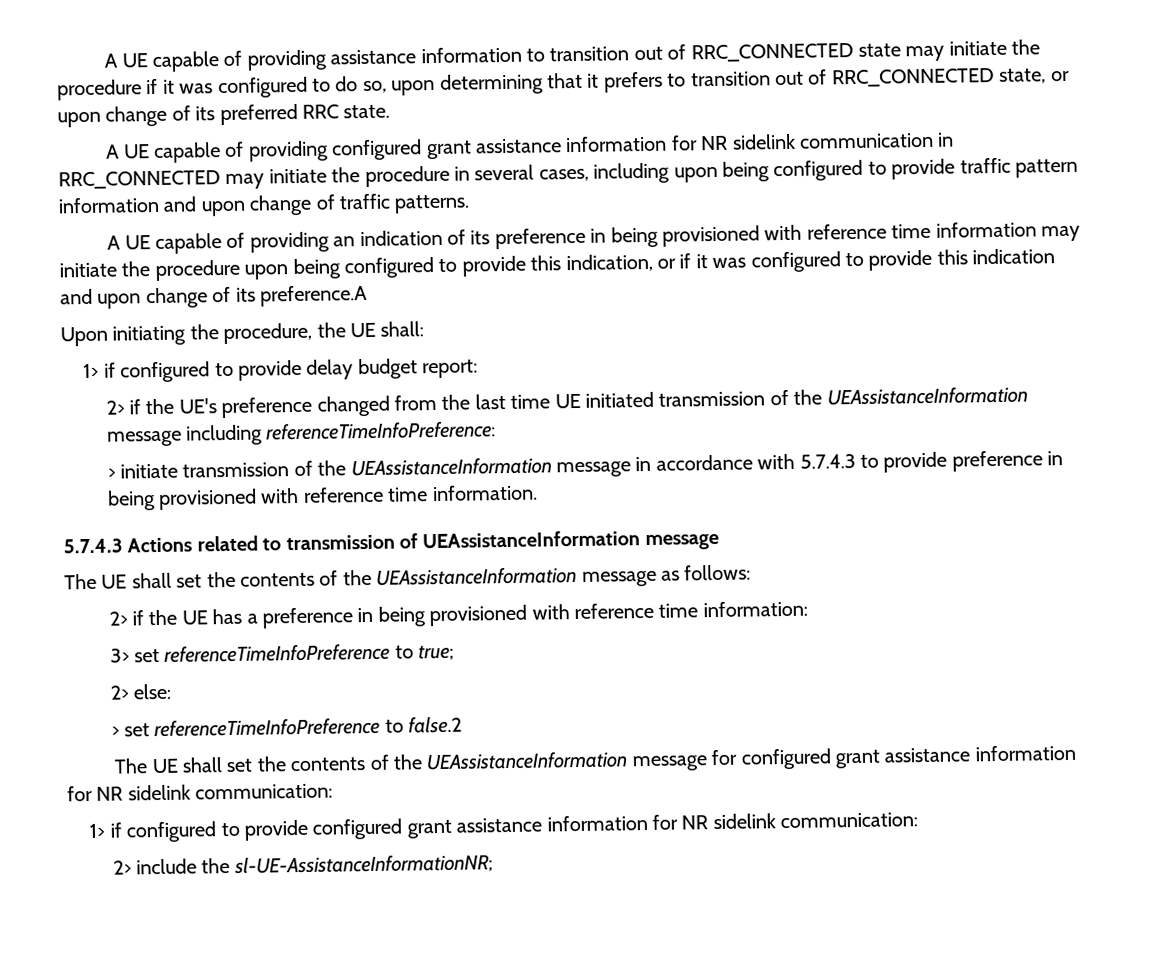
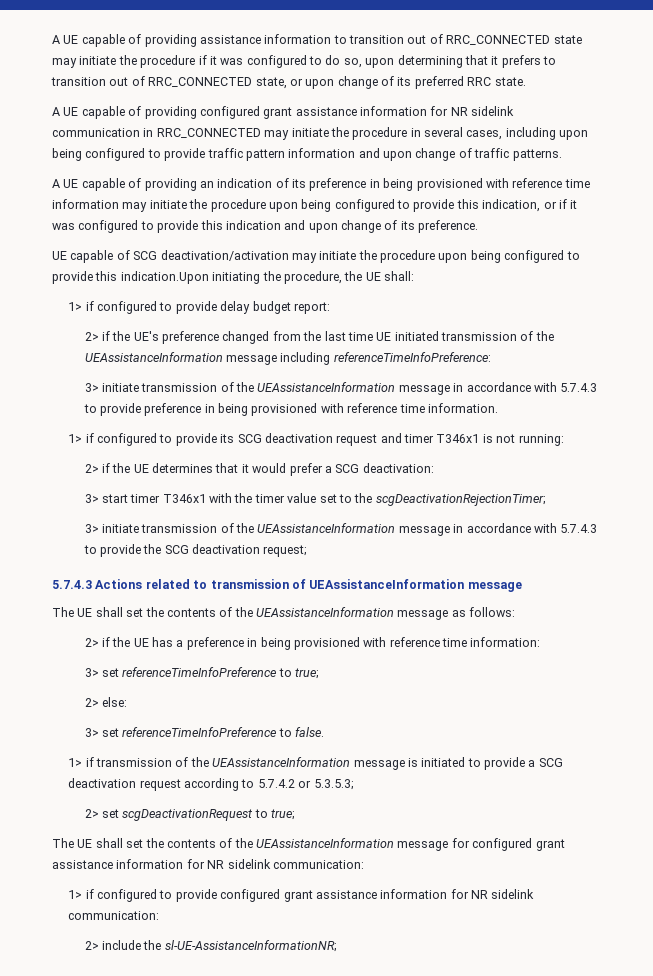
- A UE capable of providing an indication of its preference in being provisioned with reference time information may initiate the procedure upon being configured to provide this indication, or if it was configured to provide this indication and upon change of its preference.A
- Upon initiating the procedure, the UE shall:
+ A UE capable of providing an indication of its preference in being provisioned with reference time information may initiate the procedure upon being configured to provide this indication, or if it was configured to provide this indication and upon change of its preference.
+ UE capable of SCG deactivation/activation may initiate the procedure upon being configured to provide this indication.Upon initiating the procedure, the UE shall:
- > initiate transmission of the UEAssistanceInformation message in accordance with 5.7.4.3 to provide preference in being provisioned with reference time information.
+ 3> initiate transmission of the UEAssistanceInformation message in accordance with 5.7.4.3 to provide preference in being provisioned with reference time information.
+ 1> if configured to provide its SCG deactivation request and timer T346x1 is not running:
+ 2> if the UE determines that it would prefer a SCG deactivation:
+ 3> start timer T346x1 with the timer value set to the scgDeactivationRejectionTimer;
+ 3> initiate transmission of the UEAssistanceInformation message in accordance with 5.7.4.3 to provide the SCG deactivation request;
- > set referenceTimeInfoPreference to false.2
+ 3> set referenceTimeInfoPreference to false.
+ 1> if transmission of the UEAssistanceInformation message is initiated to provide a SCG deactivation request according to 5.7.4.2 or 5.3.5.3;
+ 2> set scgDeactivationRequest to true;

